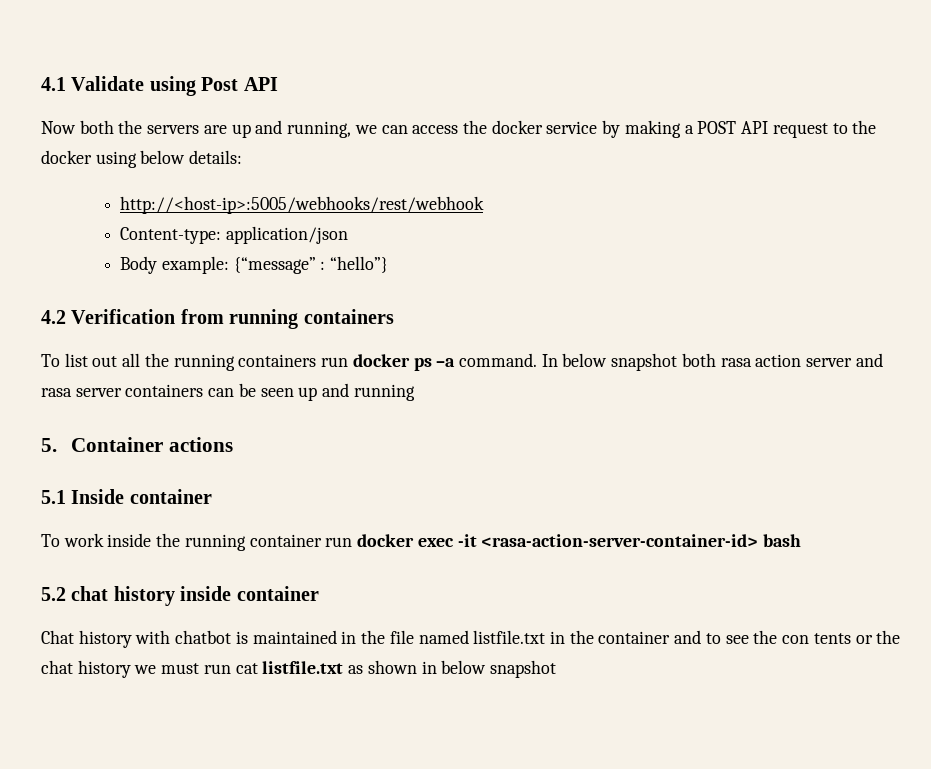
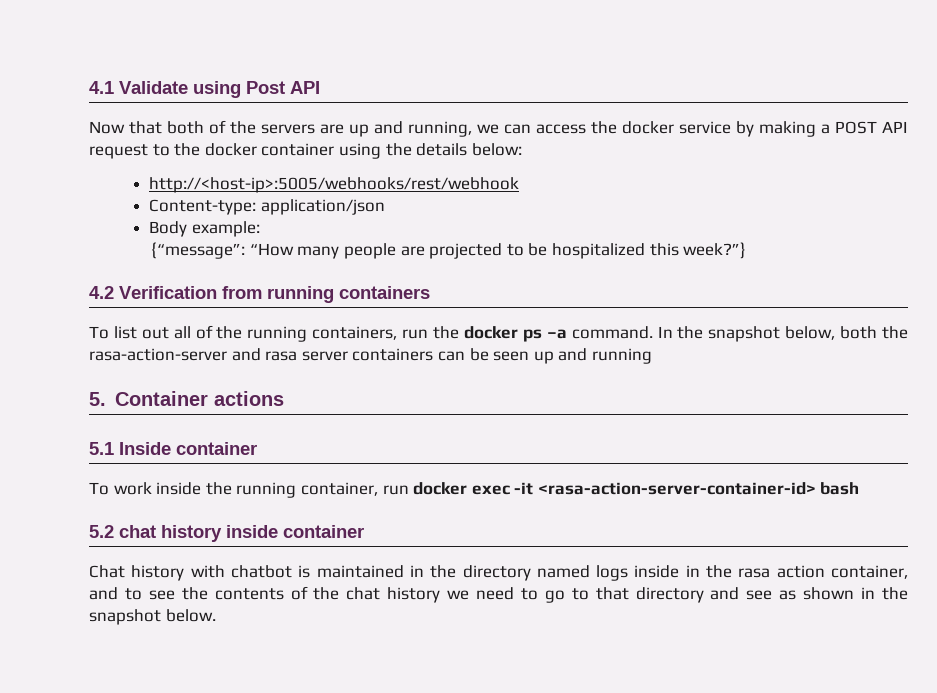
- Now both the servers are up and running, we can access the docker service by making a POST API request to the docker using below details:
+ Now that both of the servers are up and running, we can access the docker service by making a POST API request to the docker container using the details below:
- Body example: {“message” : “hello”}
+ Body example:
+ {“message”: “How many people are projected to be hospitalized this week?”}
- To list out all the running containers run docker ps –a command.
+ To list out all of the running containers, run the docker ps –a command.
- In below snapshot both rasa action server and rasa server containers can be seen up and running
+ In the snapshot below, both the rasa-action-server and rasa server containers can be seen up and running
- To work inside the running container run docker exec -it <rasa-action-server-container-id> bash
+ To work inside the running container, run docker exec -it <rasa-action-server-container-id> bash
- Chat history with chatbot is maintained in the file named listfile.txt in the container and to see the con tents or the chat history we must run cat listfile.txt as shown in below snapshot
+ Chat history with chatbot is maintained in the directory named logs inside in the rasa action container, and to see the contents of the chat history we need to go to that directory and see as shown in the snapshot below.

